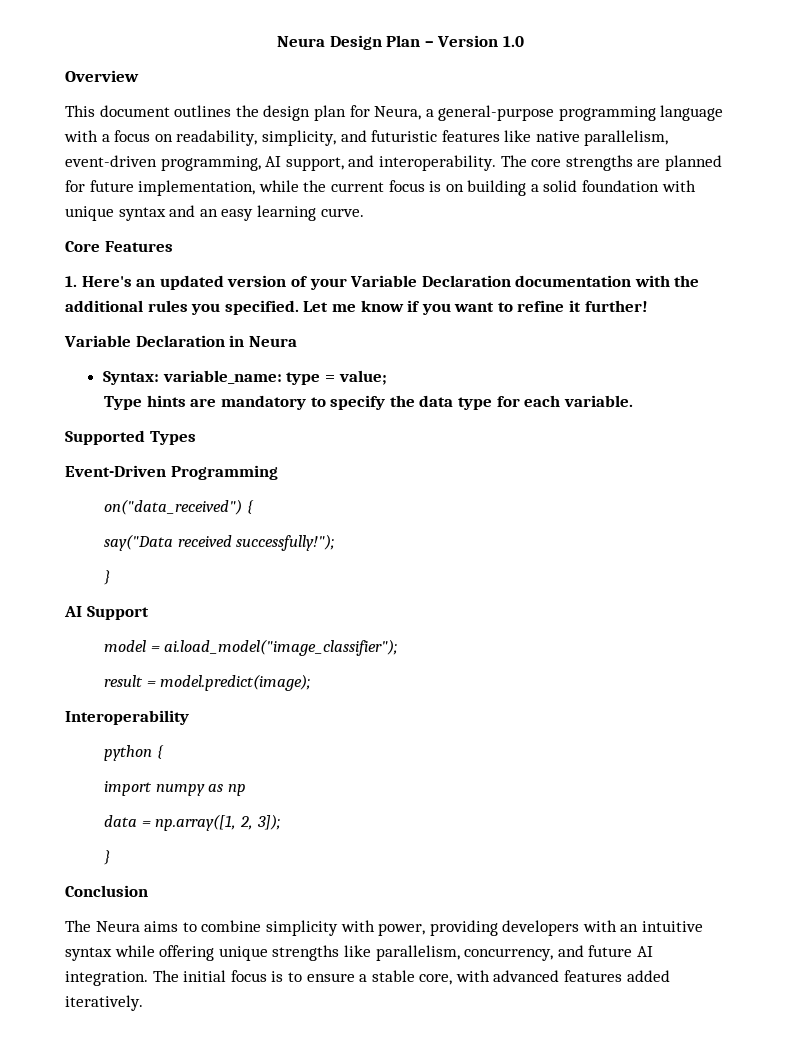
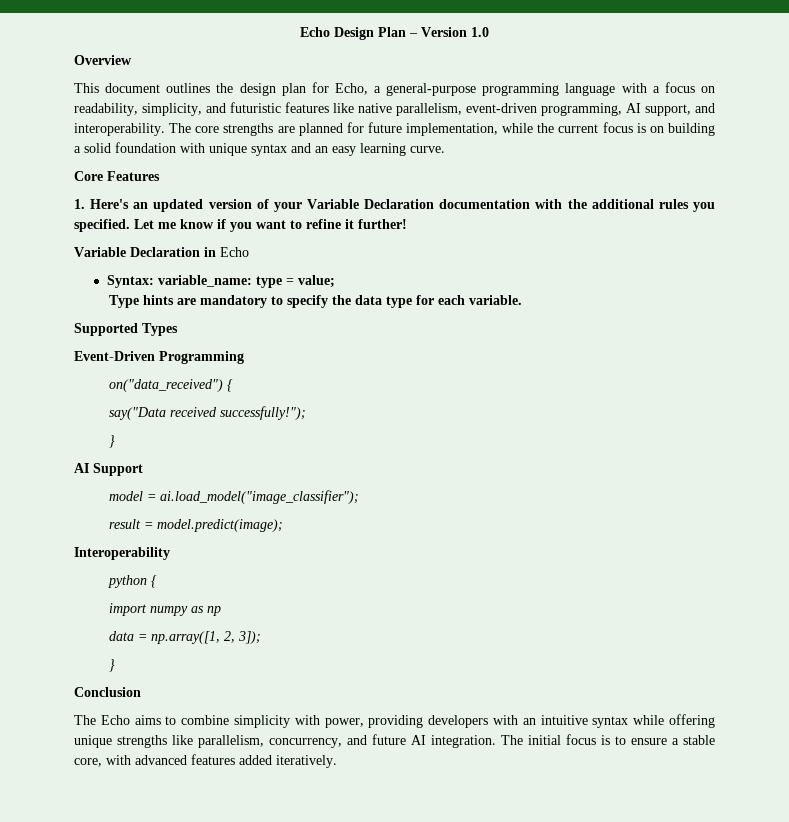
- Neura Design Plan – Version 1.0
+ Echo Design Plan – Version 1.0
- This document outlines the design plan for Neura, a general-purpose programming language with a focus on readability, simplicity, and futuristic features like native parallelism, event-driven programming, AI support, and interoperability.
+ This document outlines the design plan for Echo, a general-purpose programming language with a focus on readability, simplicity, and futuristic features like native parallelism, event-driven programming, AI support, and interoperability.
- Variable Declaration in Neura
+ Variable Declaration in Echo
- The Neura aims to combine simplicity with power, providing developers with an intuitive syntax while offering unique strengths like parallelism, concurrency, and future AI integration.
+ The Echo aims to combine simplicity with power, providing developers with an intuitive syntax while offering unique strengths like parallelism, concurrency, and future AI integration.

